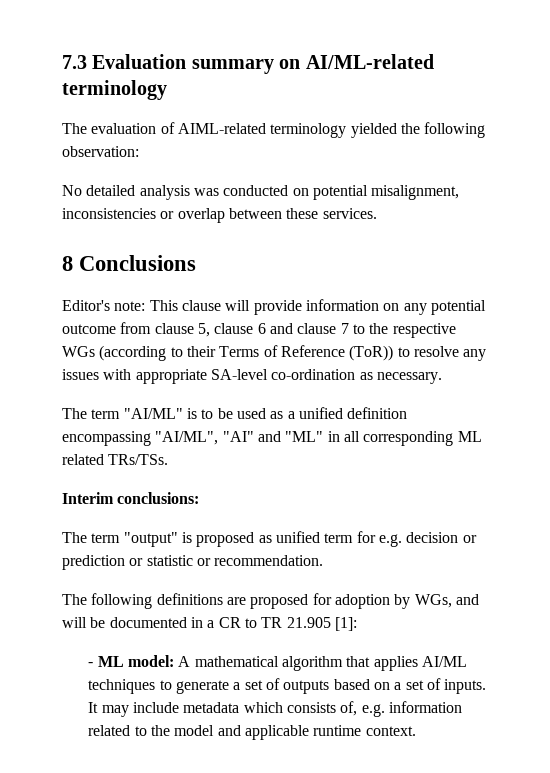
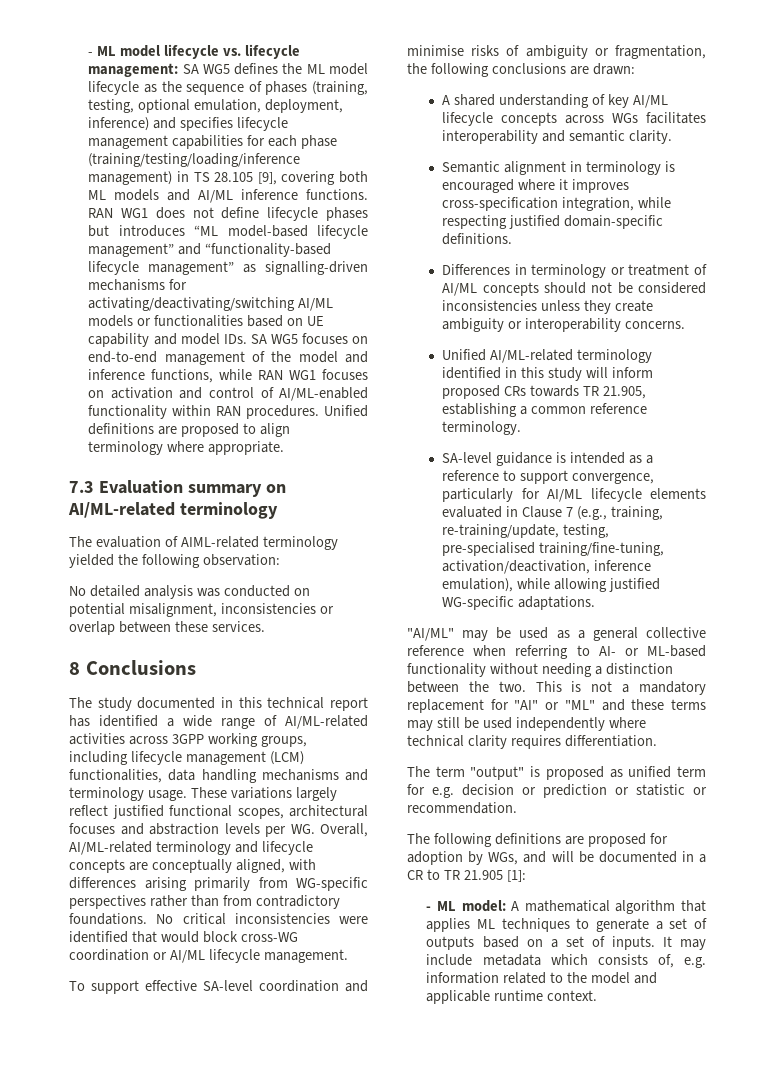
+ - ML model lifecycle vs. lifecycle management: SA WG5 defines the ML model lifecycle as the sequence of phases (training, testing, optional emulation, deployment, inference) and specifies lifecycle management capabilities for each phase (training/testing/loading/inference management) in TS 28.105 [9], covering both ML models and AI/ML inference functions. RAN WG1 does not define lifecycle phases but introduces “ML model-based lifecycle management” and “functionality-based lifecycle management” as signalling-driven mechanisms for activating/deactivating/switching AI/ML models or functionalities based on UE capability and model IDs. SA WG5 focuses on end-to-end management of the model and inference functions, while RAN WG1 focuses on activation and control of AI/ML-enabled functionality within RAN procedures. Unified definitions are proposed to align terminology where appropriate.
- Editor's note: This clause will provide information on any potential outcome from clause 5, clause 6 and clause 7 to the respective WGs (according to their Terms of Reference (ToR)) to resolve any issues with appropriate SA-level co-ordination as necessary.
- The term "AI/ML" is to be used as a unified definition encompassing "AI/ML", "AI" and "ML" in all corresponding ML related TRs/TSs.
- Interim conclusions:
+ The study documented in this technical report has identified a wide range of AI/ML-related activities across 3GPP working groups, including lifecycle management (LCM) functionalities, data handling mechanisms and terminology usage. These variations largely reflect justified functional scopes, architectural focuses and abstraction levels per WG. Overall, AI/ML-related terminology and lifecycle concepts are conceptually aligned, with differences arising primarily from WG-specific perspectives rather than from contradictory foundations. No critical inconsistencies were identified that would block cross-WG coordination or AI/ML lifecycle management.
+ To support effective SA-level coordination and minimise risks of ambiguity or fragmentation, the following conclusions are drawn:
+ A shared understanding of key AI/ML lifecycle concepts across WGs facilitates interoperability and semantic clarity.
+ Semantic alignment in terminology is encouraged where it improves cross-specification integration, while respecting justified domain-specific definitions.
+ Differences in terminology or treatment of AI/ML concepts should not be considered inconsistencies unless they create ambiguity or interoperability concerns.
+ Unified AI/ML-related terminology identified in this study will inform proposed CRs towards TR 21.905, establishing a common reference terminology.
+ SA-level guidance is intended as a reference to support convergence, particularly for AI/ML lifecycle elements evaluated in Clause 7 (e.g., training, re-training/update, testing, pre-specialised training/fine-tuning, activation/deactivation, inference emulation), while allowing justified WG-specific adaptations.
+ "AI/ML" may be used as a general collective reference when referring to AI- or ML-based functionality without needing a distinction between the two. This is not a mandatory replacement for "AI" or "ML" and these terms may still be used independently where technical clarity requires differentiation.
- - ML model: A mathematical algorithm that applies AI/ML techniques to generate a set of outputs based on a set of inputs.
+ - ML model: A mathematical algorithm that applies ML techniques to generate a set of outputs based on a set of inputs.

